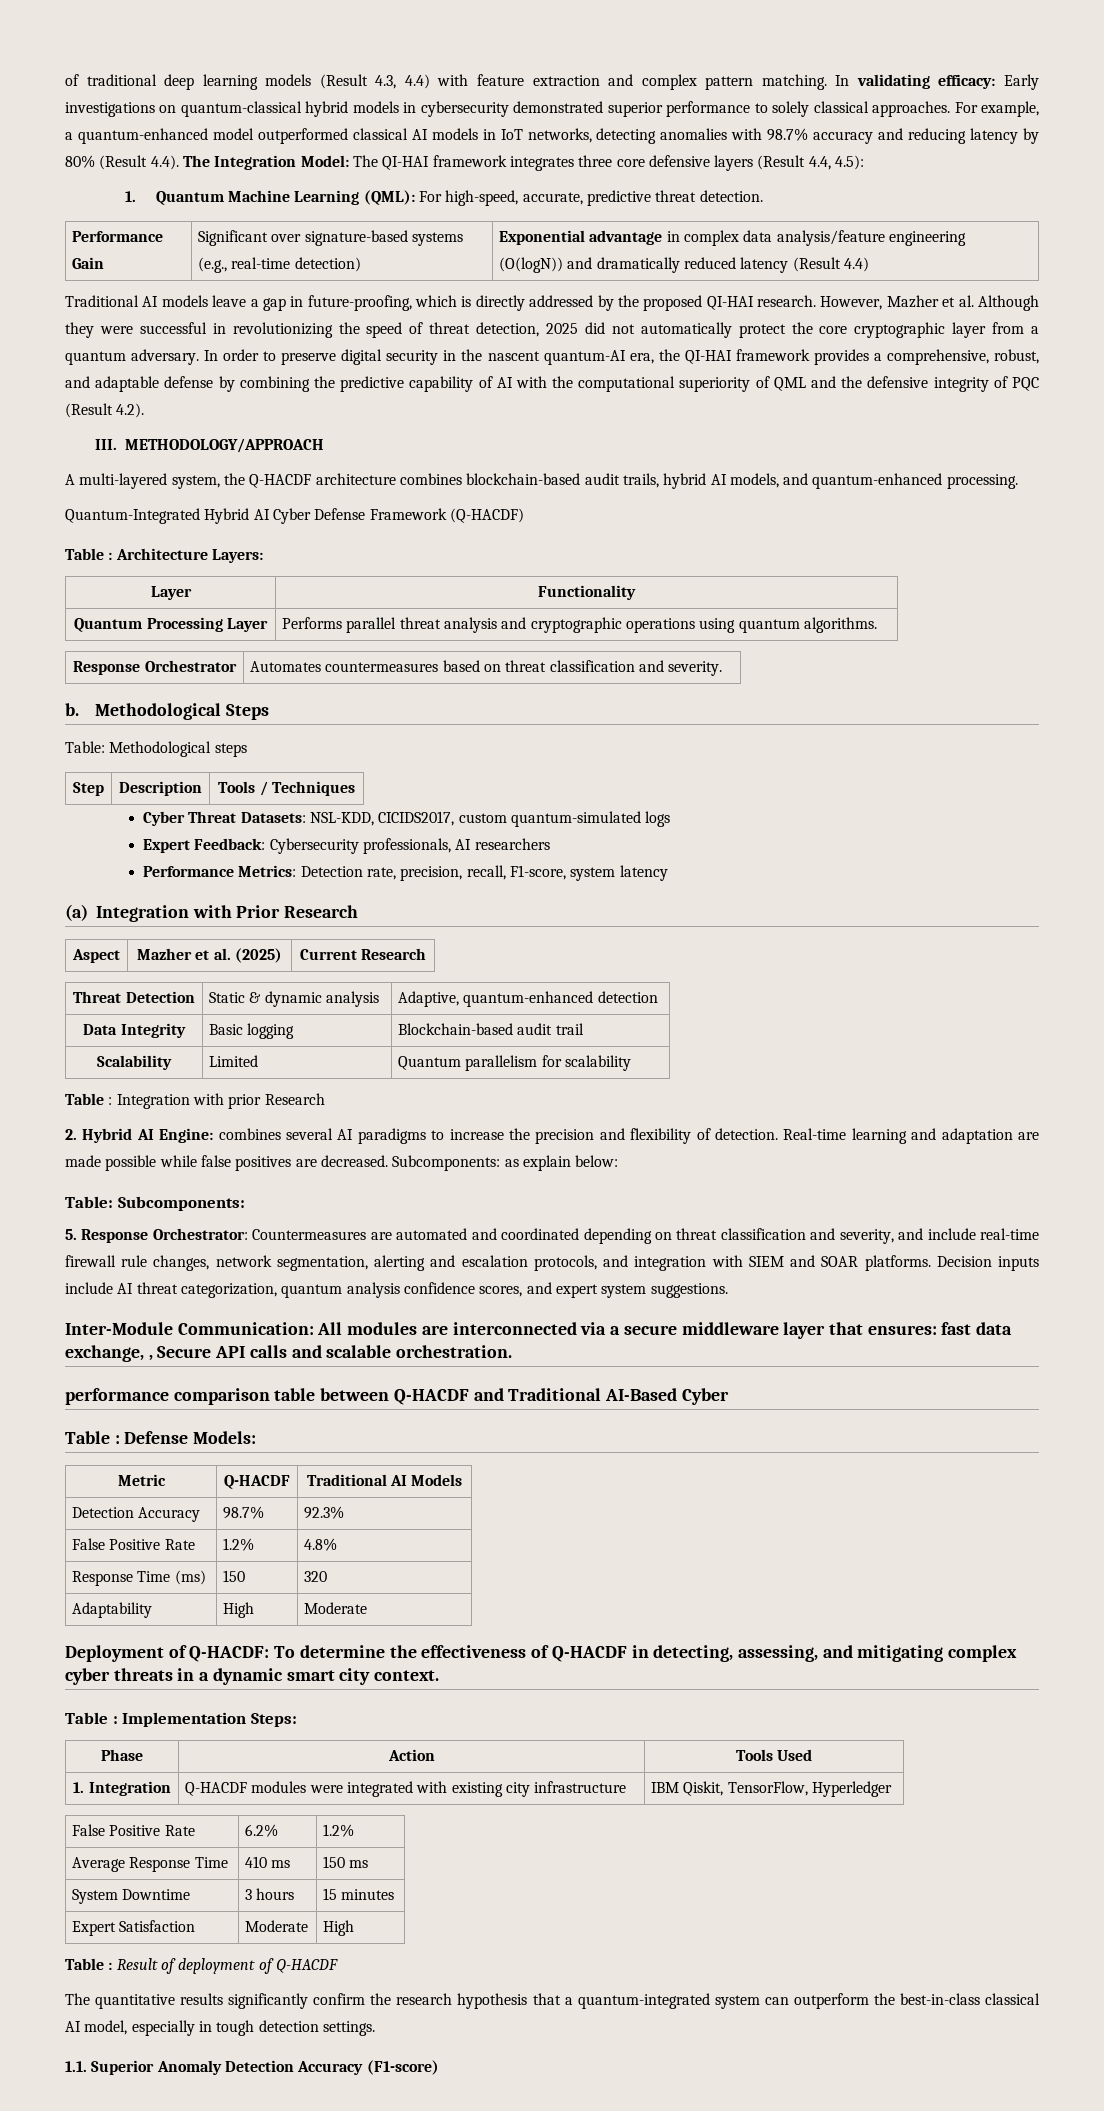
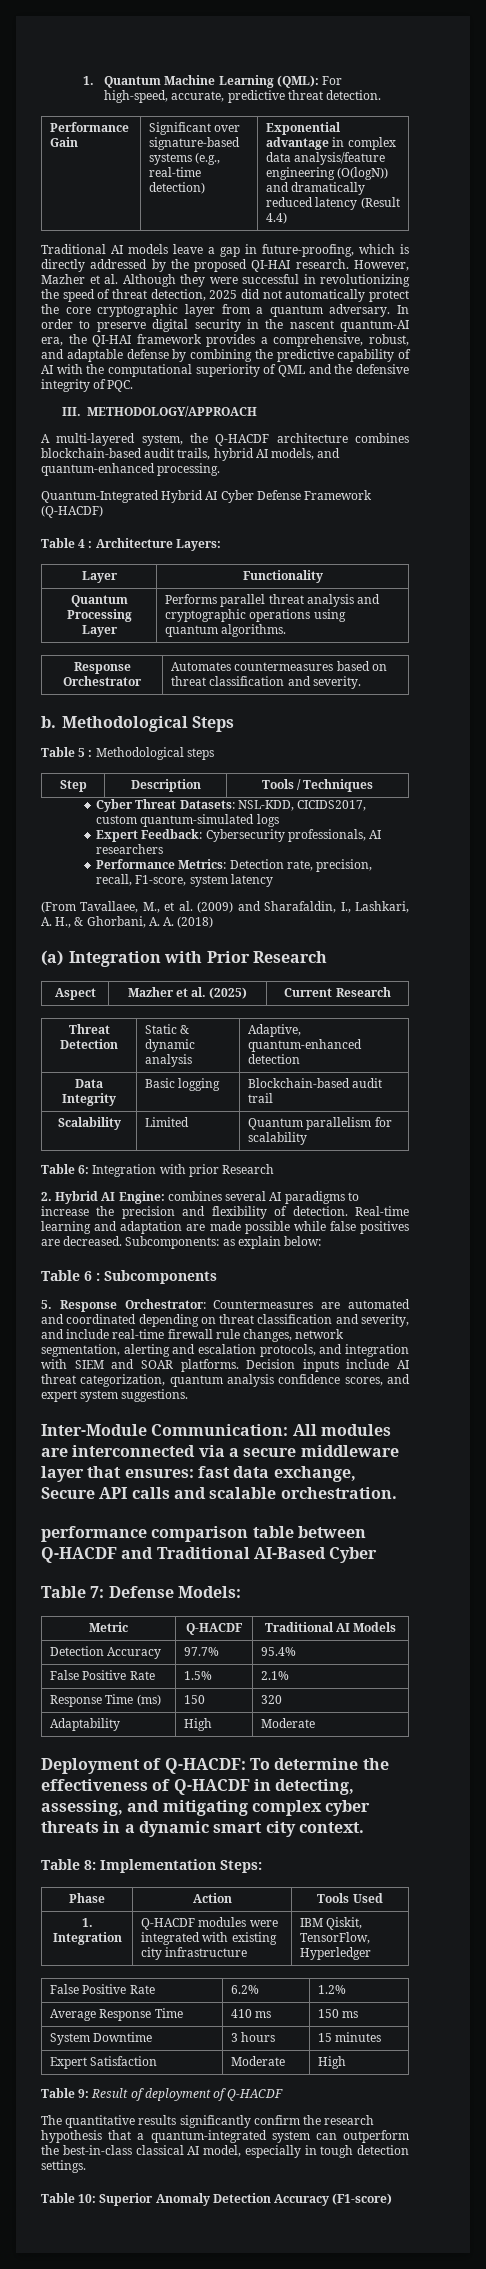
- of traditional deep learning models (Result 4.3, 4.4) with feature extraction and complex pattern matching. In validating efficacy: Early investigations on quantum-classical hybrid models in cybersecurity demonstrated superior performance to solely classical approaches. For example, a quantum-enhanced model outperformed classical AI models in IoT networks, detecting anomalies with 98.7% accuracy and reducing latency by 80% (Result 4.4). The Integration Model: The QI-HAI framework integrates three core defensive layers (Result 4.4, 4.5):
- In order to preserve digital security in the nascent quantum-AI era, the QI-HAI framework provides a comprehensive, robust, and adaptable defense by combining the predictive capability of AI with the computational superiority of QML and the defensive integrity of PQC (Result 4.2).
+ In order to preserve digital security in the nascent quantum-AI era, the QI-HAI framework provides a comprehensive, robust, and adaptable defense by combining the predictive capability of AI with the computational superiority of QML and the defensive integrity of PQC.
- Table : Architecture Layers:
+ Table 4 : Architecture Layers:
- Table: Methodological steps
+ Table 5 : Methodological steps
+ (From Tavallaee, M., et al. (2009) and Sharafaldin, I., Lashkari, A. H., & Ghorbani, A. A. (2018)
- Table : Integration with prior Research
+ Table 6: Integration with prior Research
- Table: Subcomponents:
+ Table 6 : Subcomponents
- Inter-Module Communication: All modules are interconnected via a secure middleware layer that ensures: fast data exchange, , Secure API calls and scalable orchestration.
+ Inter-Module Communication: All modules are interconnected via a secure middleware layer that ensures: fast data exchange, Secure API calls and scalable orchestration.
- Table : Defense Models:
+ Table 7: Defense Models:
- Detection Accuracy | 98.7% | 92.3%
- False Positive Rate | 1.2% | 4.8%
+ Detection Accuracy | 97.7% | 95.4%
+ False Positive Rate | 1.5% | 2.1%
- Table : Implementation Steps:
+ Table 8: Implementation Steps:
- Table : Result of deployment of Q-HACDF
+ Table 9: Result of deployment of Q-HACDF
- 1.1. Superior Anomaly Detection Accuracy (F1-score)
+ Table 10: Superior Anomaly Detection Accuracy (F1-score)

